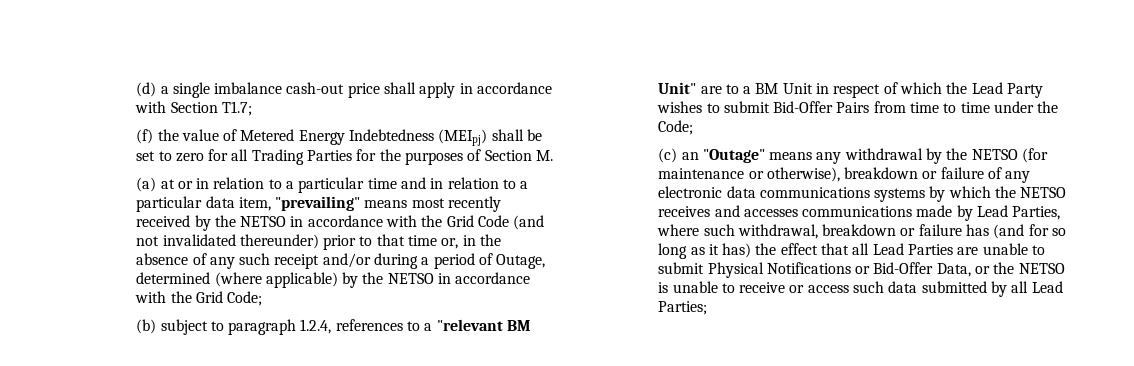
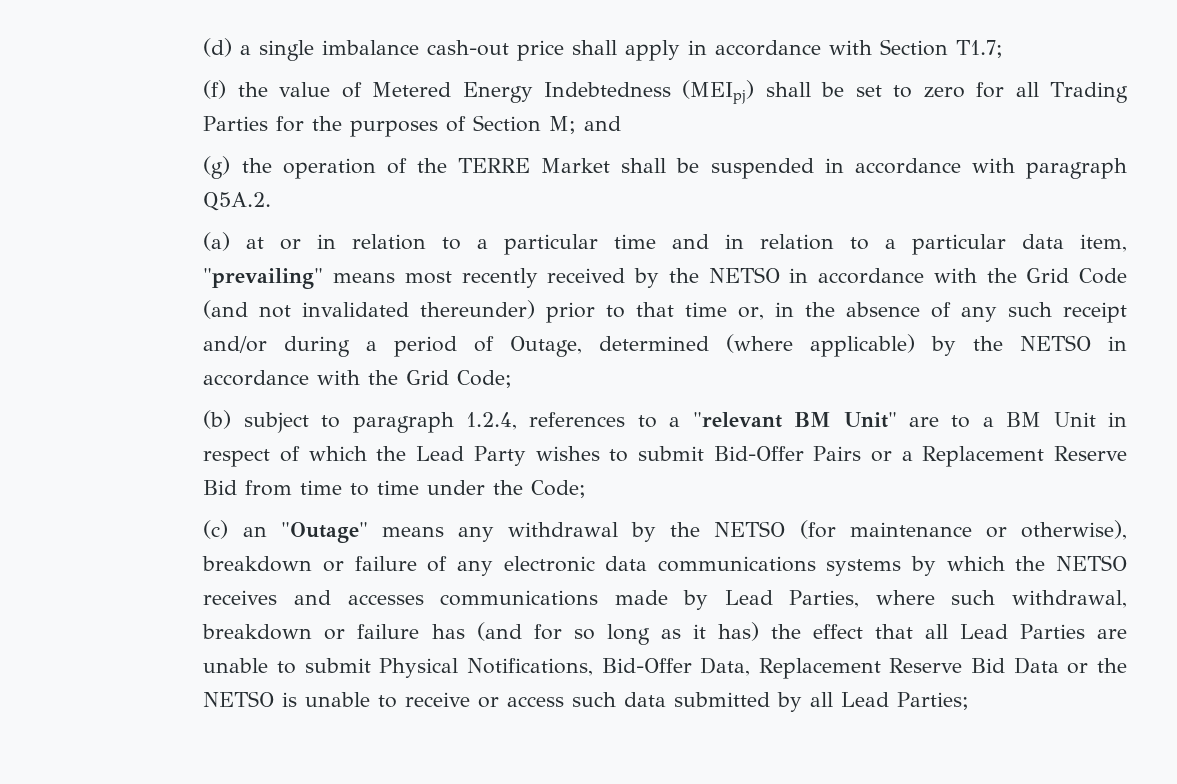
- (f) the value of Metered Energy Indebtedness (MEIpj) shall be set to zero for all Trading Parties for the purposes of Section M.
+ (f) the value of Metered Energy Indebtedness (MEIpj) shall be set to zero for all Trading Parties for the purposes of Section M; and
+ (g) the operation of the TERRE Market shall be suspended in accordance with paragraph Q5A.2.
- (b) subject to paragraph 1.2.4, references to a "relevant BM Unit" are to a BM Unit in respect of which the Lead Party wishes to submit Bid-Offer Pairs from time to time under the Code;
+ (b) subject to paragraph 1.2.4, references to a "relevant BM Unit" are to a BM Unit in respect of which the Lead Party wishes to submit Bid-Offer Pairs or a Replacement Reserve Bid from time to time under the Code;
- (c) an "Outage" means any withdrawal by the NETSO (for maintenance or otherwise), breakdown or failure of any electronic data communications systems by which the NETSO receives and accesses communications made by Lead Parties, where such withdrawal, breakdown or failure has (and for so long as it has) the effect that all Lead Parties are unable to submit Physical Notifications or Bid-Offer Data, or the NETSO is unable to receive or access such data submitted by all Lead Parties;
+ (c) an "Outage" means any withdrawal by the NETSO (for maintenance or otherwise), breakdown or failure of any electronic data communications systems by which the NETSO receives and accesses communications made by Lead Parties, where such withdrawal, breakdown or failure has (and for so long as it has) the effect that all Lead Parties are unable to submit Physical Notifications, Bid-Offer Data, Replacement Reserve Bid Data or the NETSO is unable to receive or access such data submitted by all Lead Parties;

